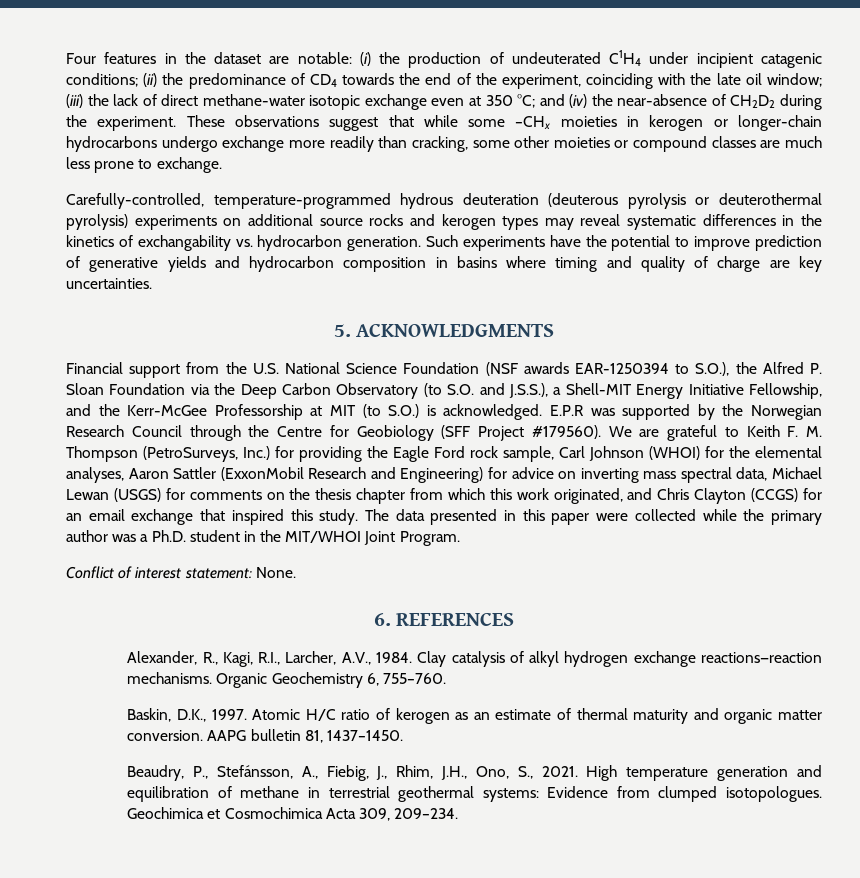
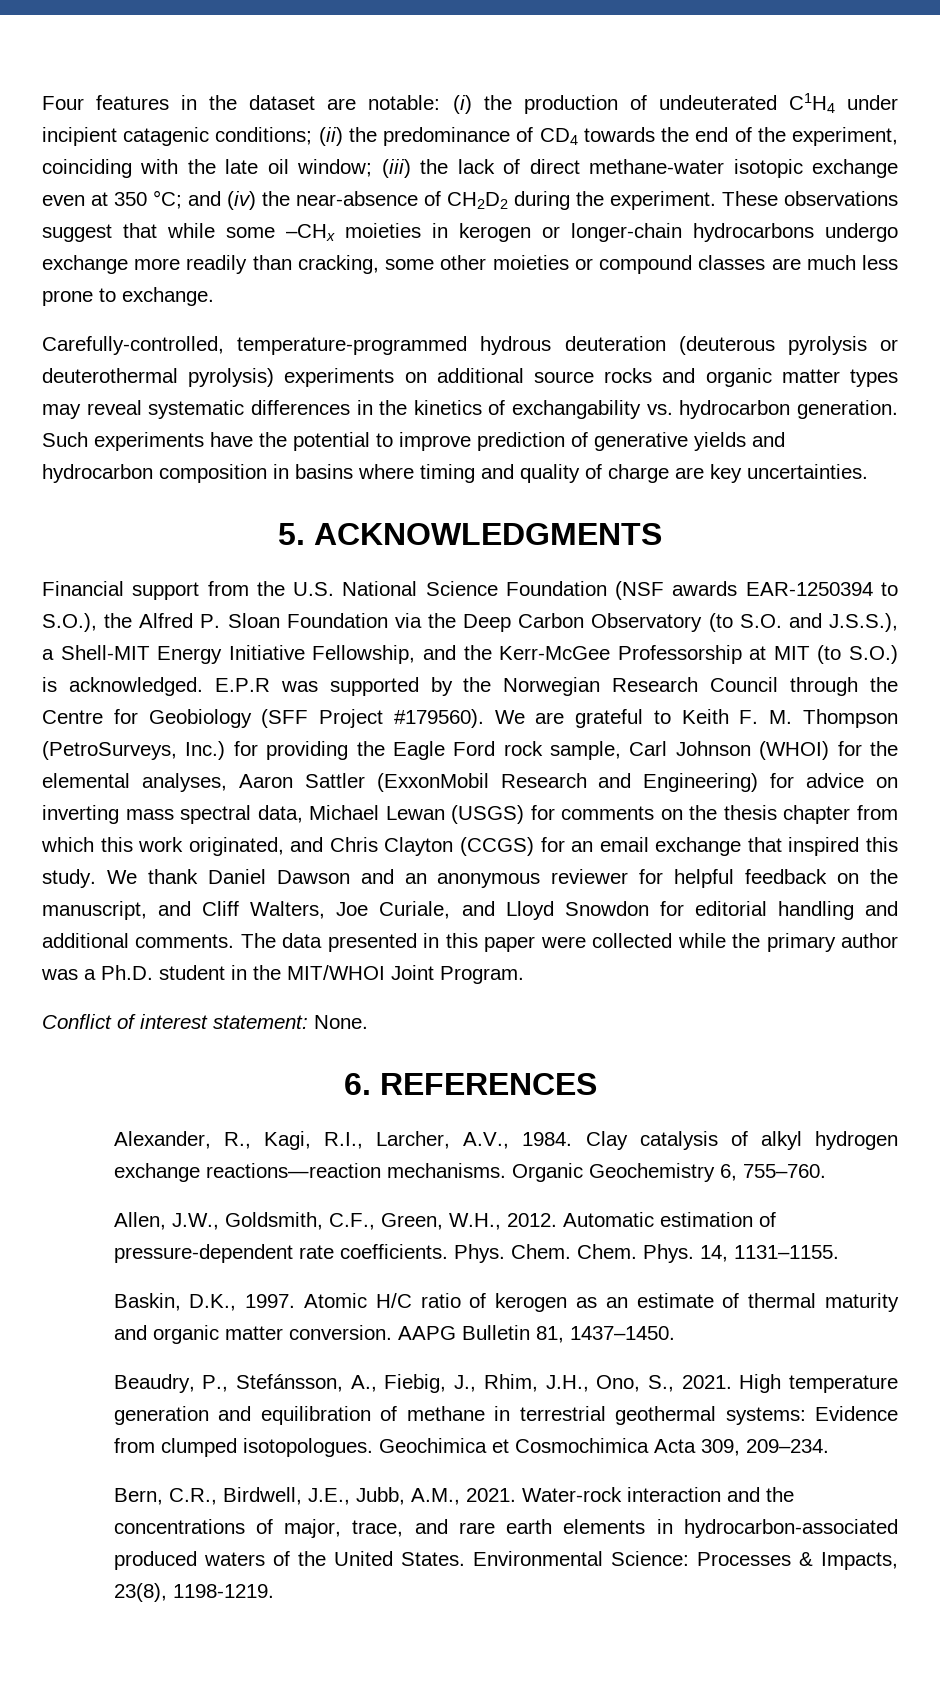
- Carefully-controlled, temperature-programmed hydrous deuteration (deuterous pyrolysis or deuterothermal pyrolysis) experiments on additional source rocks and kerogen types may reveal systematic differences in the kinetics of exchangability vs. hydrocarbon generation.
+ Carefully-controlled, temperature-programmed hydrous deuteration (deuterous pyrolysis or deuterothermal pyrolysis) experiments on additional source rocks and organic matter types may reveal systematic differences in the kinetics of exchangability vs. hydrocarbon generation.
+ We thank Daniel Dawson and an anonymous reviewer for helpful feedback on the manuscript, and Cliff Walters, Joe Curiale, and Lloyd Snowdon for editorial handling and additional comments.
+ Allen, J.W., Goldsmith, C.F., Green, W.H., 2012. Automatic estimation of pressure-dependent rate coefficients. Phys. Chem. Chem. Phys. 14, 1131–1155.
- AAPG bulletin 81, 1437–1450.
+ AAPG Bulletin 81, 1437–1450.
+ Bern, C.R., Birdwell, J.E., Jubb, A.M., 2021. Water-rock interaction and the concentrations of major, trace, and rare earth elements in hydrocarbon-associated produced waters of the United States. Environmental Science: Processes & Impacts, 23(8), 1198-1219.

